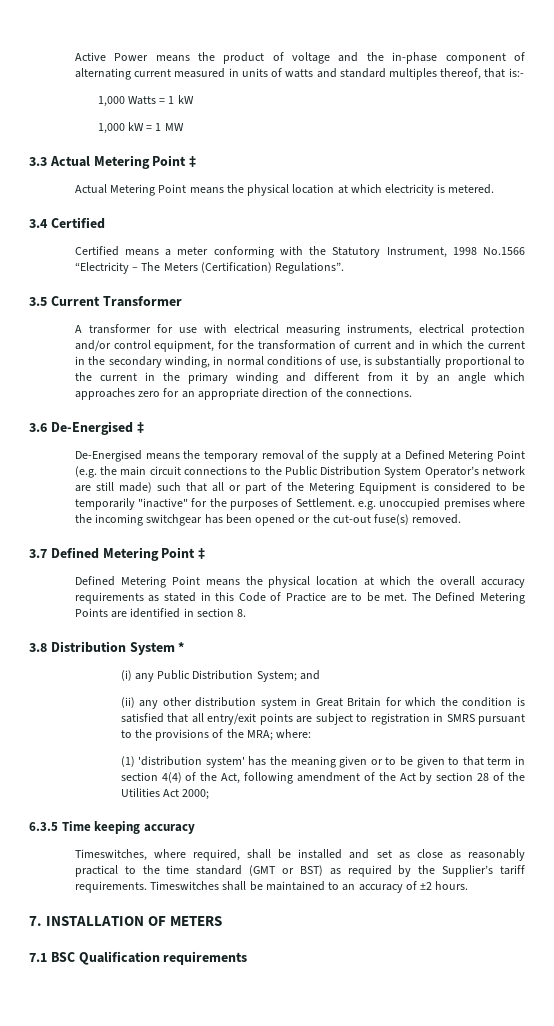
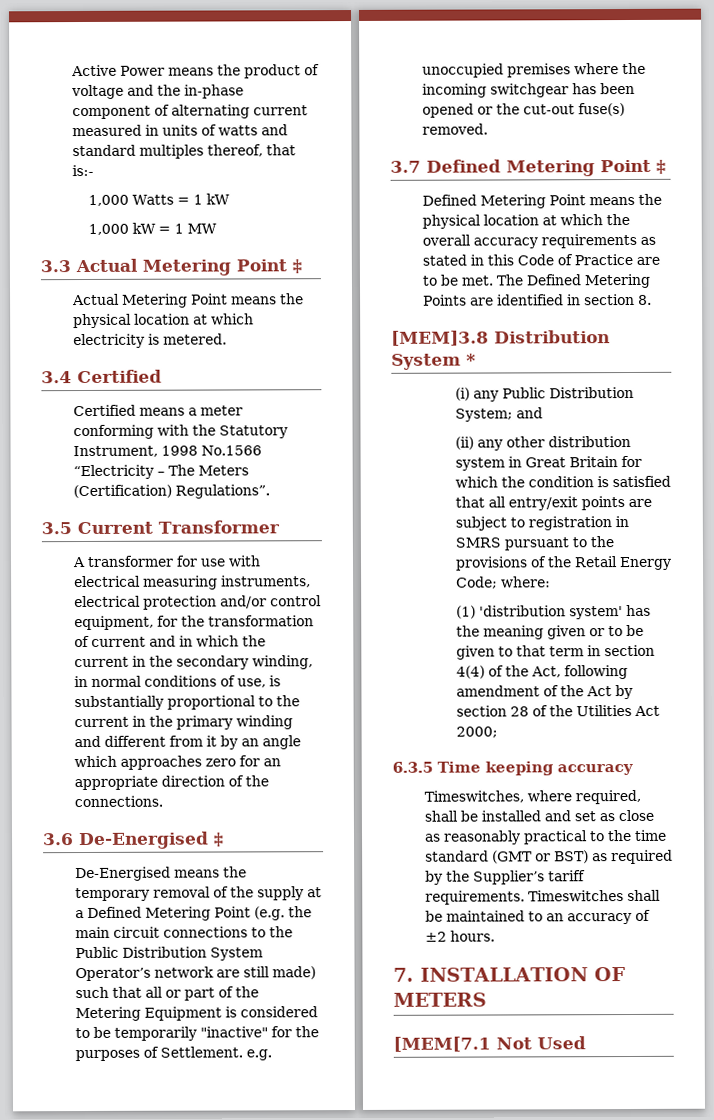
- 3.8 Distribution System *
+ [MEM]3.8 Distribution System *
- (ii) any other distribution system in Great Britain for which the condition is satisfied that all entry/exit points are subject to registration in SMRS pursuant to the provisions of the MRA; where:
+ (ii) any other distribution system in Great Britain for which the condition is satisfied that all entry/exit points are subject to registration in SMRS pursuant to the provisions of the Retail Energy Code; where:
- 7.1 BSC Qualification requirements
+ [MEM[7.1 Not Used

